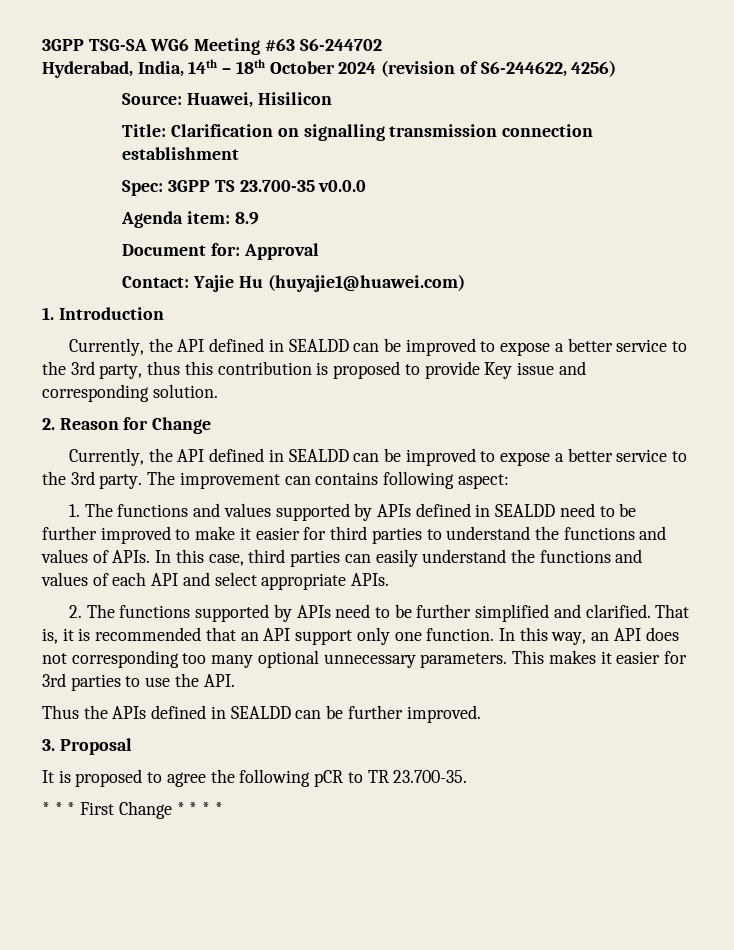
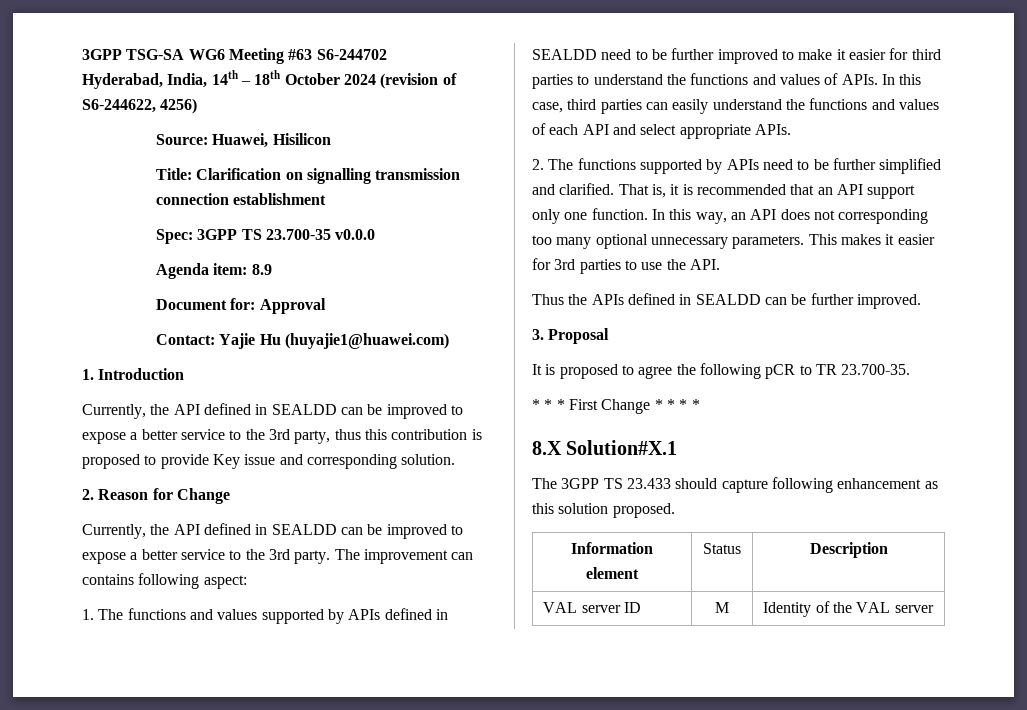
+ 8.X Solution#X.1
+ The 3GPP TS 23.433 should capture following enhancement as this solution proposed.
+ Information element | Status | Description
+ VAL server ID | M | Identity of the VAL server

